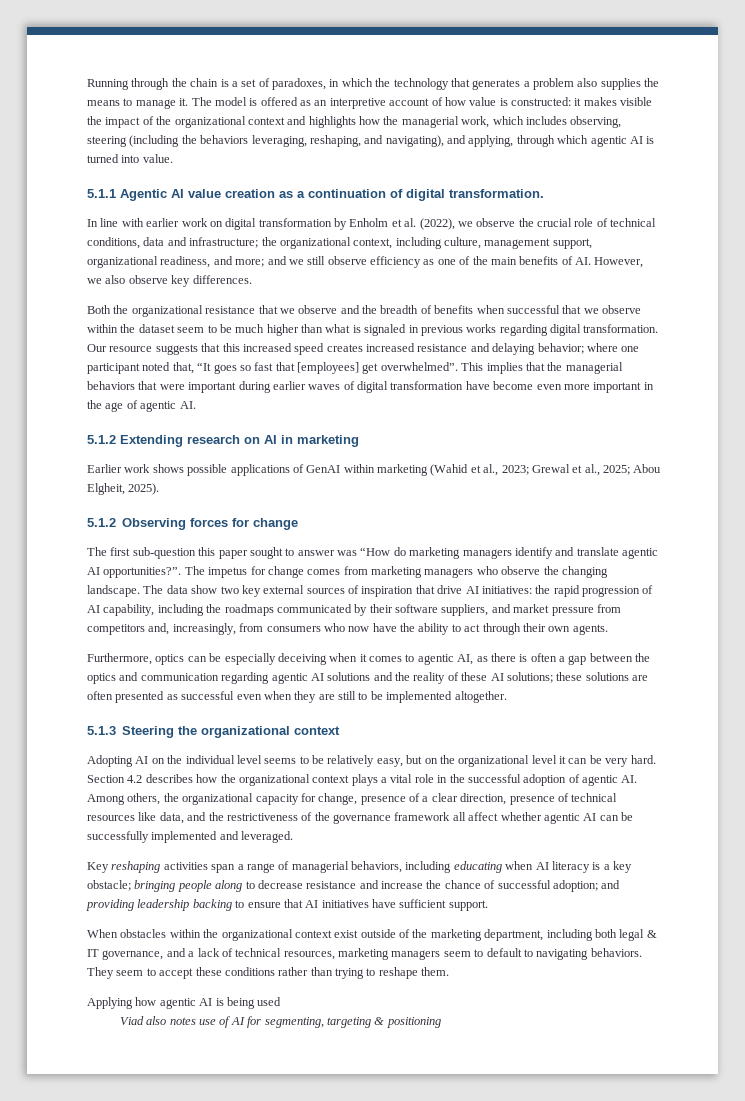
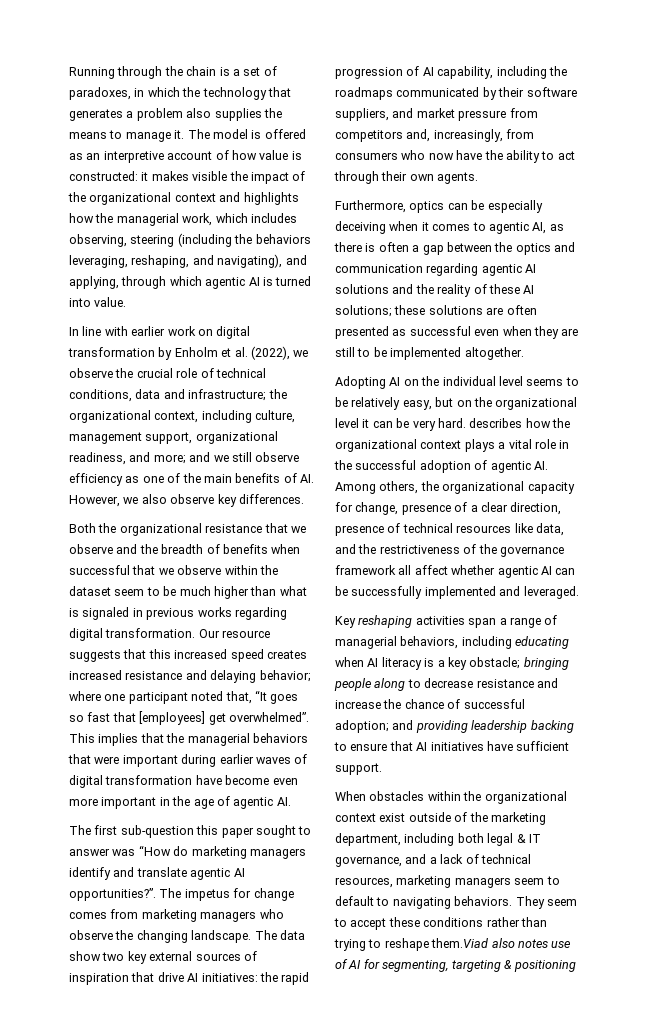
- 5.1.1 Agentic AI value creation as a continuation of digital transformation.
- 5.1.2 Extending research on AI in marketing
- Earlier work shows possible applications of GenAI within marketing (Wahid et al., 2023; Grewal et al., 2025; Abou Elgheit, 2025).
- 5.1.2 Observing forces for change
- 5.1.3 Steering the organizational context
- Adopting AI on the individual level seems to be relatively easy, but on the organizational level it can be very hard. Section 4.2 describes how the organizational context plays a vital role in the successful adoption of agentic AI. Among others, the organizational capacity for change, presence of a clear direction, presence of technical resources like data, and the restrictiveness of the governance framework all affect whether agentic AI can be successfully implemented and leveraged.
+ Adopting AI on the individual level seems to be relatively easy, but on the organizational level it can be very hard. describes how the organizational context plays a vital role in the successful adoption of agentic AI. Among others, the organizational capacity for change, presence of a clear direction, presence of technical resources like data, and the restrictiveness of the governance framework all affect whether agentic AI can be successfully implemented and leveraged.
- They seem to accept these conditions rather than trying to reshape them.
- Applying how agentic AI is being used
- Viad also notes use of AI for segmenting, targeting & positioning
+ They seem to accept these conditions rather than trying to reshape them.Viad also notes use of AI for segmenting, targeting & positioning

